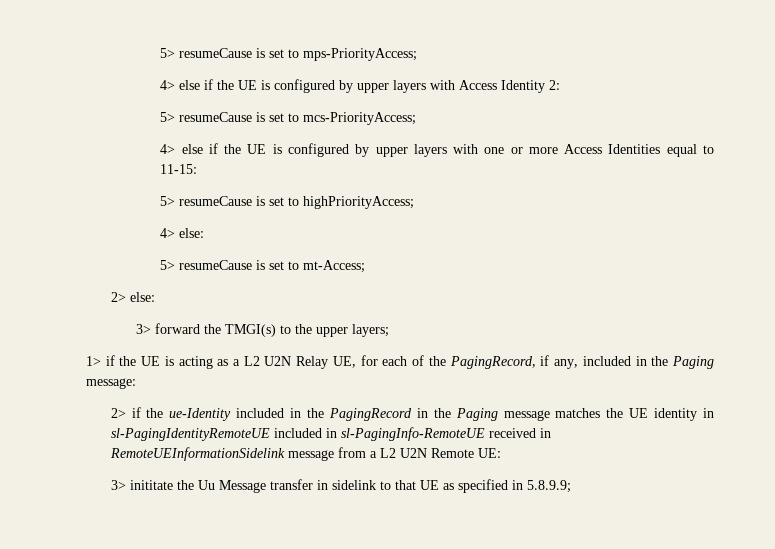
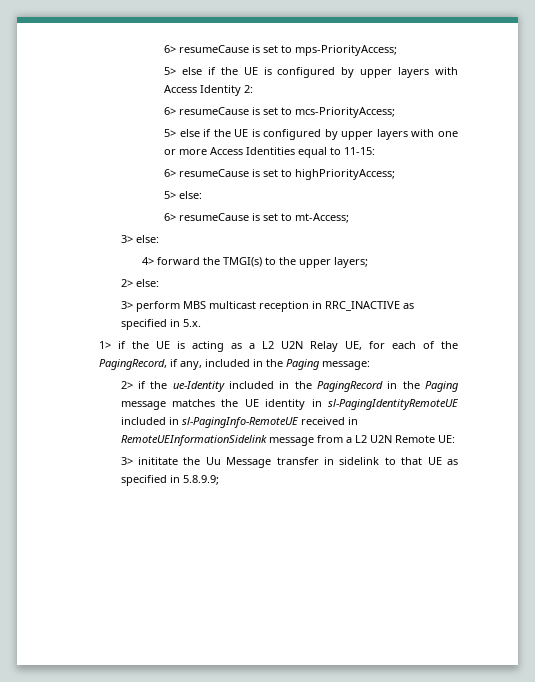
- 5> resumeCause is set to mps-PriorityAccess;
+ 6> resumeCause is set to mps-PriorityAccess;
- 4> else if the UE is configured by upper layers with Access Identity 2:
+ 5> else if the UE is configured by upper layers with Access Identity 2:
- 5> resumeCause is set to mcs-PriorityAccess;
+ 6> resumeCause is set to mcs-PriorityAccess;
- 4> else if the UE is configured by upper layers with one or more Access Identities equal to 11-15:
+ 5> else if the UE is configured by upper layers with one or more Access Identities equal to 11-15:
- 5> resumeCause is set to highPriorityAccess;
+ 6> resumeCause is set to highPriorityAccess;
- 4> else:
- 5> resumeCause is set to mt-Access;
+ 5> else:
+ 6> resumeCause is set to mt-Access;
- 2> else:
- 3> forward the TMGI(s) to the upper layers;
+ 3> else:
+ 4> forward the TMGI(s) to the upper layers;
+ 2> else:
+ 3> perform MBS multicast reception in RRC_INACTIVE as specified in 5.x.

